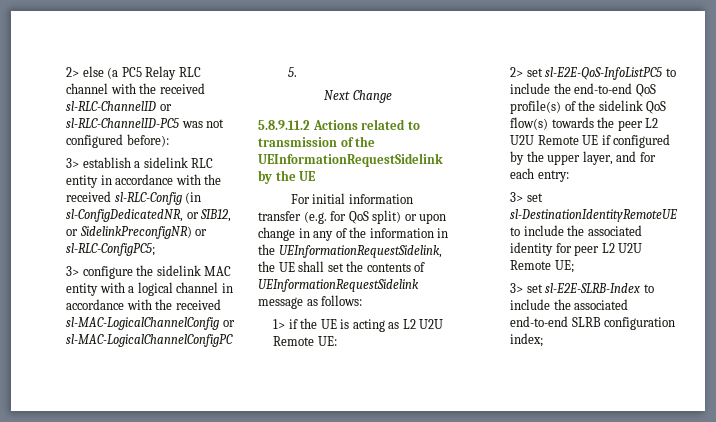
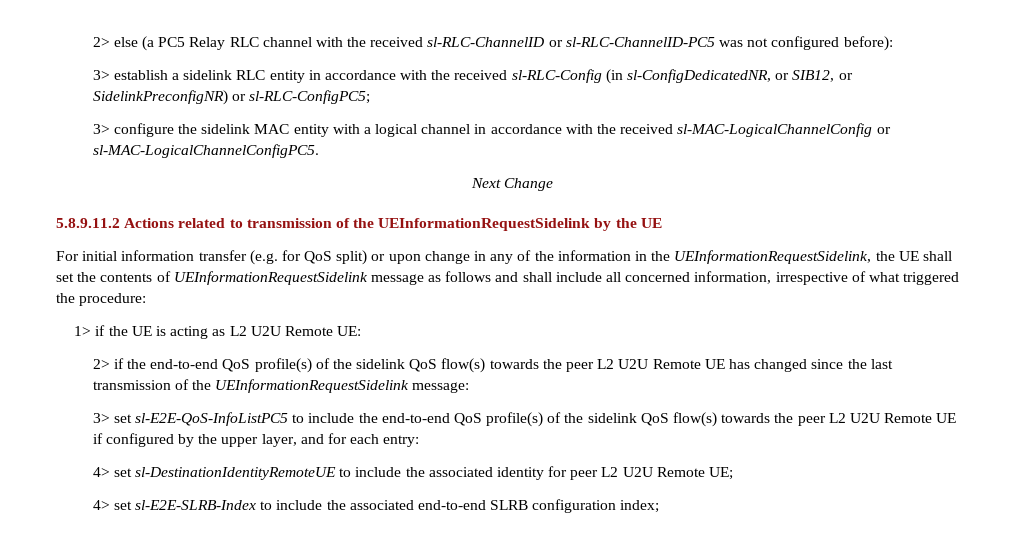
- For initial information transfer (e.g. for QoS split) or upon change in any of the information in the UEInformationRequestSidelink, the UE shall set the contents of UEInformationRequestSidelink message as follows:
+ For initial information transfer (e.g. for QoS split) or upon change in any of the information in the UEInformationRequestSidelink, the UE shall set the contents of UEInformationRequestSidelink message as follows and shall include all concerned information, irrespective of what triggered the procedure:
- 2> set sl-E2E-QoS-InfoListPC5 to include the end-to-end QoS profile(s) of the sidelink QoS flow(s) towards the peer L2 U2U Remote UE if configured by the upper layer, and for each entry:
+ 2> if the end-to-end QoS profile(s) of the sidelink QoS flow(s) towards the peer L2 U2U Remote UE has changed since the last transmission of the UEInformationRequestSidelink message:
+ 3> set sl-E2E-QoS-InfoListPC5 to include the end-to-end QoS profile(s) of the sidelink QoS flow(s) towards the peer L2 U2U Remote UE if configured by the upper layer, and for each entry:
- 3> set sl-DestinationIdentityRemoteUE to include the associated identity for peer L2 U2U Remote UE;
+ 4> set sl-DestinationIdentityRemoteUE to include the associated identity for peer L2 U2U Remote UE;
- 3> set sl-E2E-SLRB-Index to include the associated end-to-end SLRB configuration index;
+ 4> set sl-E2E-SLRB-Index to include the associated end-to-end SLRB configuration index;

